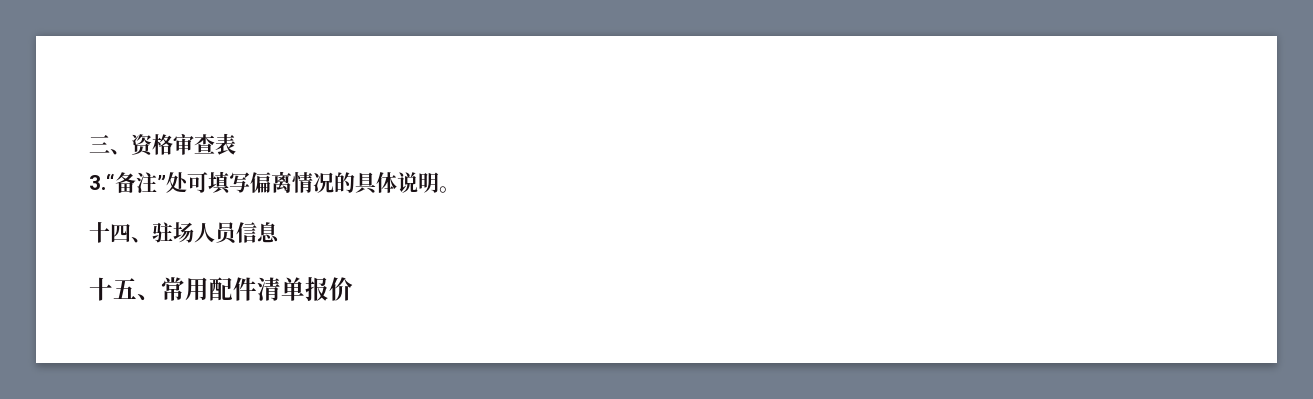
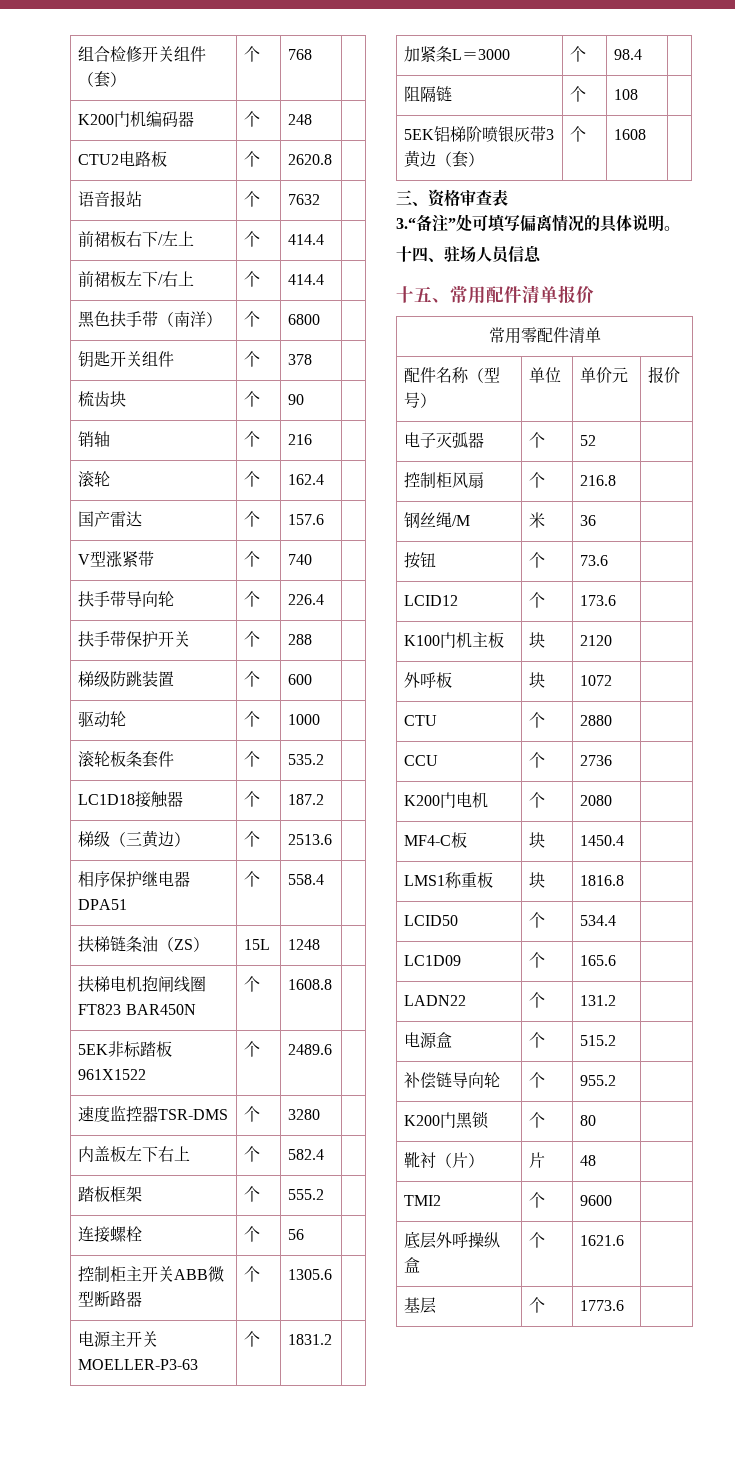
+ 组合检修开关组件（套） | 个 | 768 |
+ K200门机编码器 | 个 | 248 |
+ CTU2电路板 | 个 | 2620.8 |
+ 语音报站 | 个 | 7632 |
+ 前裙板右下/左上 | 个 | 414.4 |
+ 前裙板左下/右上 | 个 | 414.4 |
+ 黑色扶手带（南洋） | 个 | 6800 |
+ 钥匙开关组件 | 个 | 378 |
+ 梳齿块 | 个 | 90 |
+ 销轴 | 个 | 216 |
+ 滚轮 | 个 | 162.4 |
+ 国产雷达 | 个 | 157.6 |
+ V型涨紧带 | 个 | 740 |
+ 扶手带导向轮 | 个 | 226.4 |
+ 扶手带保护开关 | 个 | 288 |
+ 梯级防跳装置 | 个 | 600 |
+ 驱动轮 | 个 | 1000 |
+ 滚轮板条套件 | 个 | 535.2 |
+ LC1D18接触器 | 个 | 187.2 |
+ 梯级（三黄边） | 个 | 2513.6 |
+ 相序保护继电器DPA51 | 个 | 558.4 |
+ 扶梯链条油（ZS） | 15L | 1248 |
+ 扶梯电机抱闸线圈FT823 BAR450N | 个 | 1608.8 |
+ 5EK非标踏板961X1522 | 个 | 2489.6 |
+ 速度监控器TSR-DMS | 个 | 3280 |
+ 内盖板左下右上 | 个 | 582.4 |
+ 踏板框架 | 个 | 555.2 |
+ 连接螺栓 | 个 | 56 |
+ 控制柜主开关ABB微型断路器 | 个 | 1305.6 |
+ 电源主开关MOELLER-P3-63 | 个 | 1831.2 |
+ 加紧条L＝3000 | 个 | 98.4 |
+ 阻隔链 | 个 | 108 |
+ 5EK铝梯阶喷银灰带3黄边（套） | 个 | 1608 |
+ 常用零配件清单
+ 配件名称（型号） | 单位 | 单价元 | 报价
+ 电子灭弧器 | 个 | 52 |
+ 控制柜风扇 | 个 | 216.8 |
+ 钢丝绳/M | 米 | 36 |
+ 按钮 | 个 | 73.6 |
+ LCID12 | 个 | 173.6 |
+ K100门机主板 | 块 | 2120 |
+ 外呼板 | 块 | 1072 |
+ CTU | 个 | 2880 |
+ CCU | 个 | 2736 |
+ K200门电机 | 个 | 2080 |
+ MF4-C板 | 块 | 1450.4 |
+ LMS1称重板 | 块 | 1816.8 |
+ LCID50 | 个 | 534.4 |
+ LC1D09 | 个 | 165.6 |
+ LADN22 | 个 | 131.2 |
+ 电源盒 | 个 | 515.2 |
+ 补偿链导向轮 | 个 | 955.2 |
+ K200门黑锁 | 个 | 80 |
+ 靴衬（片） | 片 | 48 |
+ TMI2 | 个 | 9600 |
+ 底层外呼操纵盒 | 个 | 1621.6 |
+ 基层 | 个 | 1773.6 |

